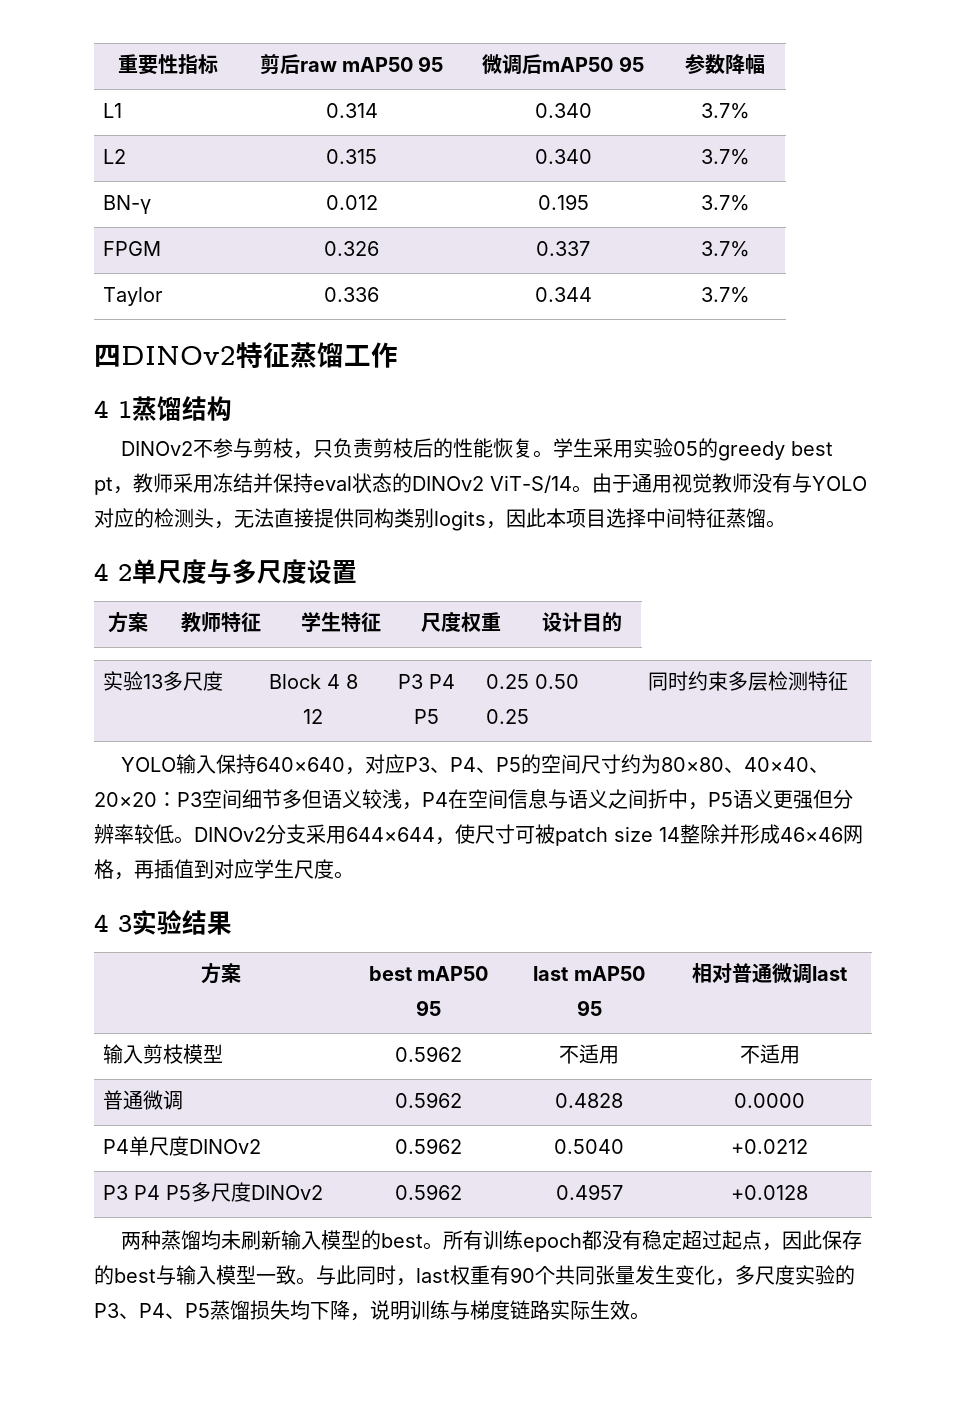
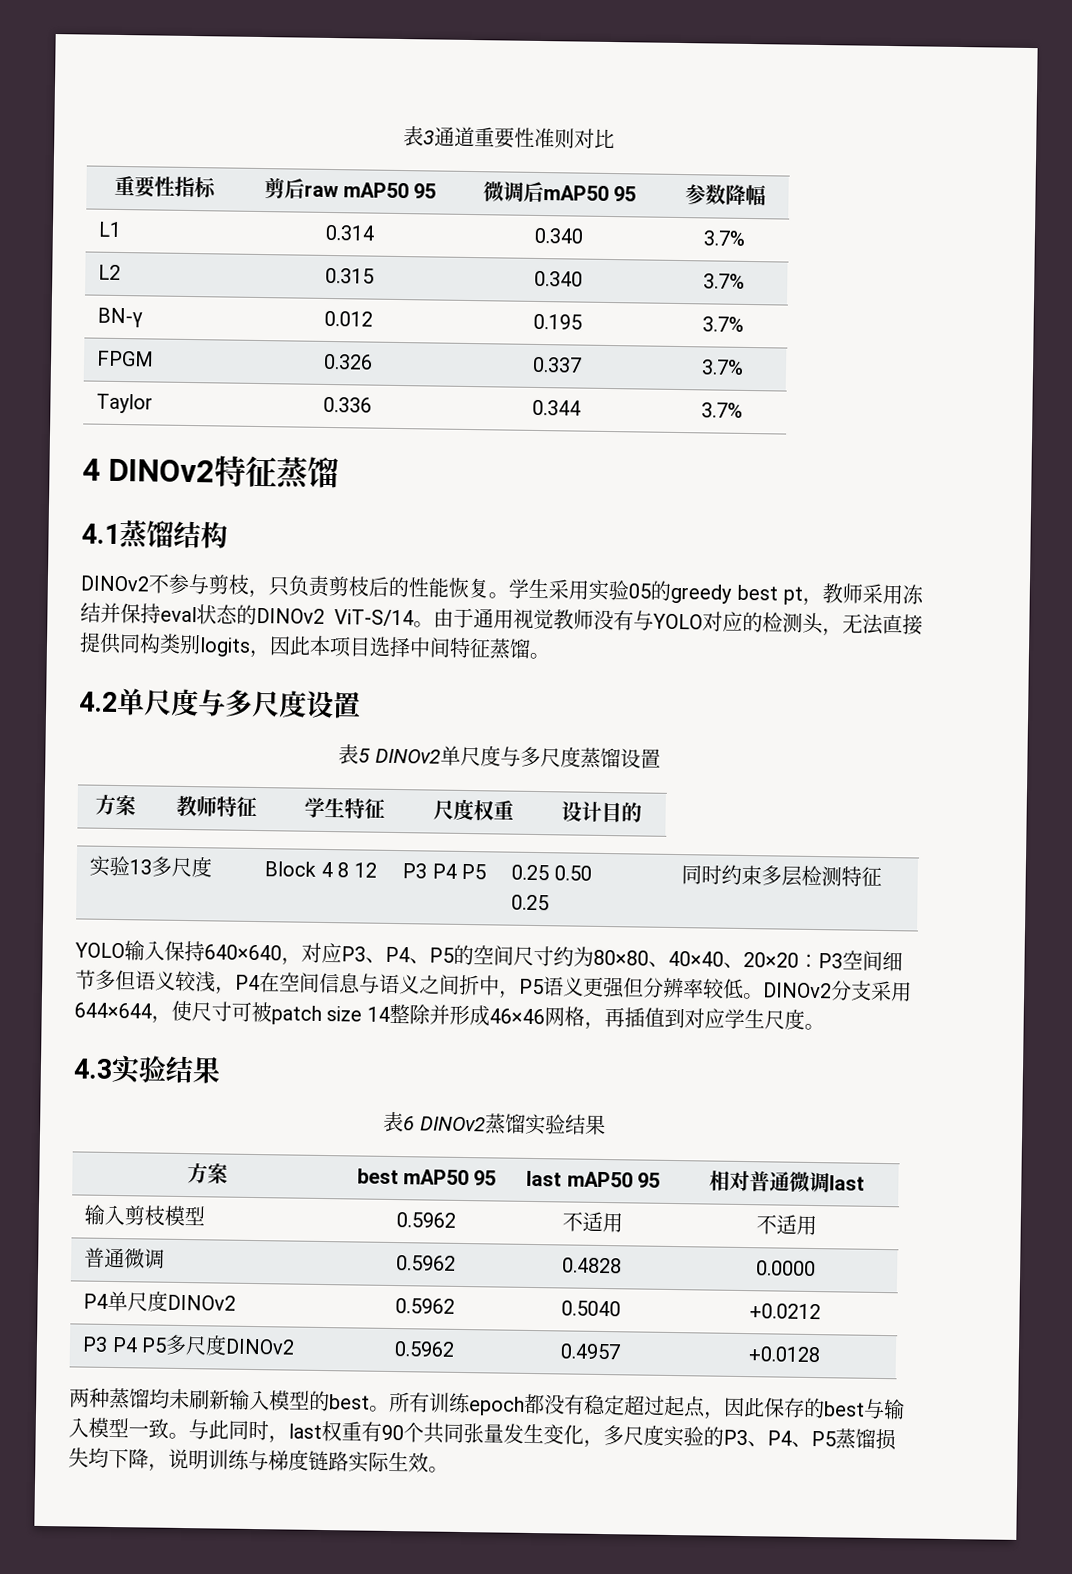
+ 表3通道重要性准则对比
- 四DINOv2特征蒸馏工作
- 4 1蒸馏结构
+ 4 DINOv2特征蒸馏
+ 4.1蒸馏结构
- 4 2单尺度与多尺度设置
+ 4.2单尺度与多尺度设置
+ 表5 DINOv2单尺度与多尺度蒸馏设置
- 4 3实验结果
+ 4.3实验结果
+ 表6 DINOv2蒸馏实验结果

